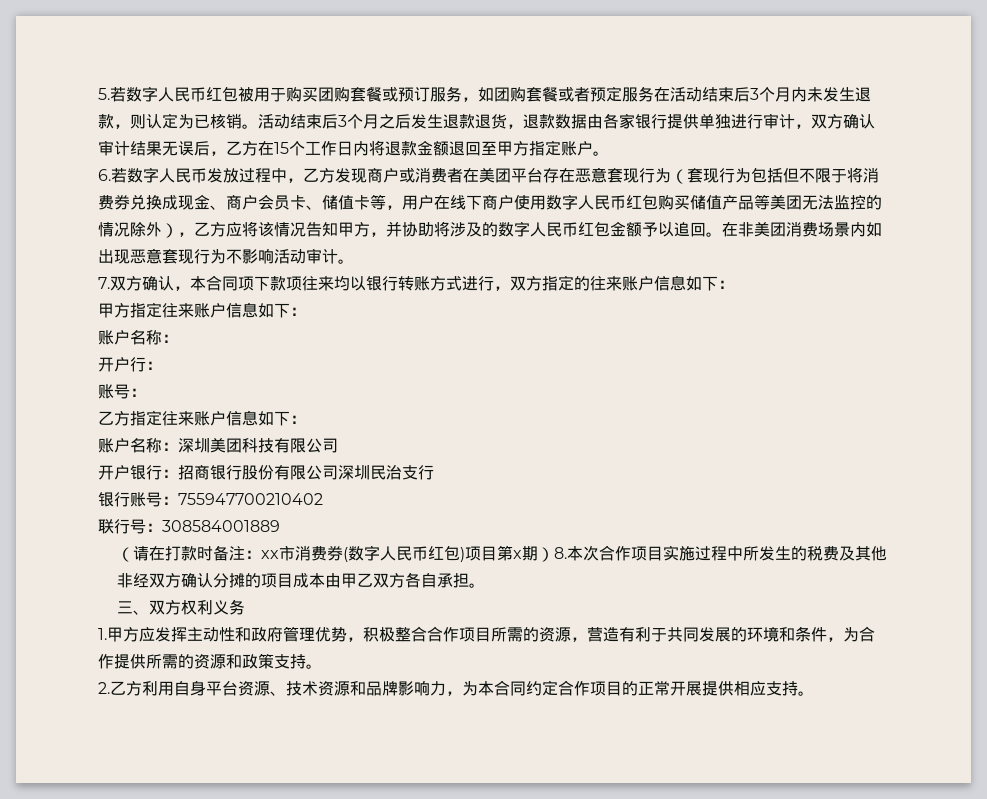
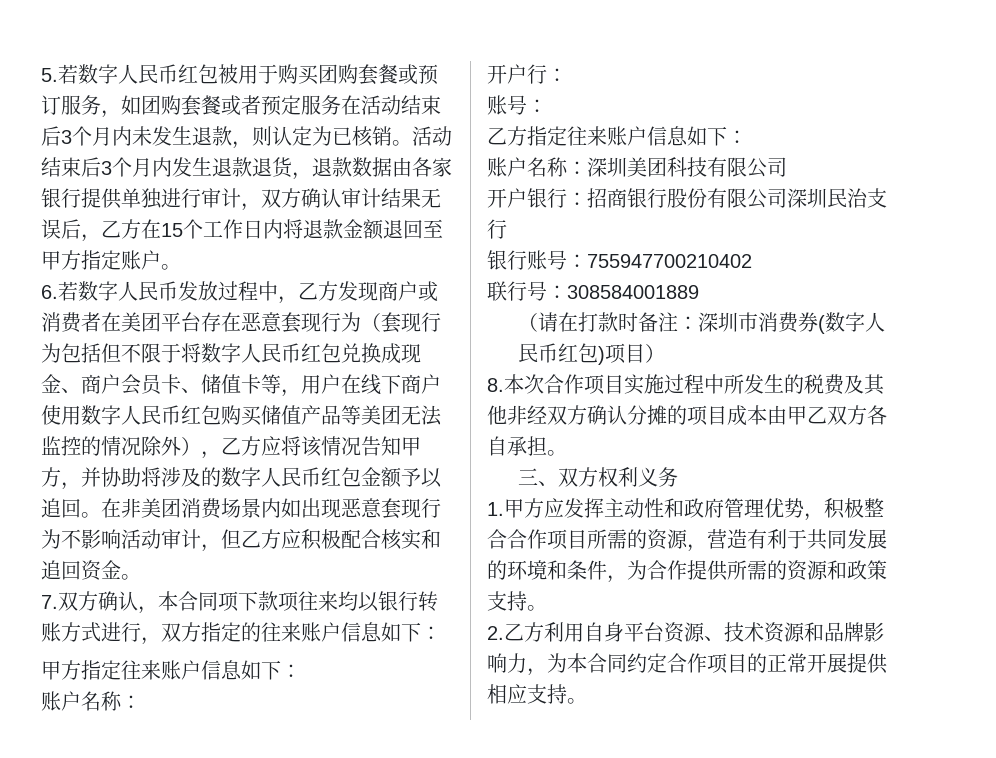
- 活动结束后3个月之后发生退款退货，退款数据由各家银行提供单独进行审计，双方确认审计结果无误后，乙方在15个工作日内将退款金额退回至甲方指定账户。
+ 活动结束后3个月内发生退款退货，退款数据由各家银行提供单独进行审计，双方确认审计结果无误后，乙方在15个工作日内将退款金额退回至甲方指定账户。
- 6.若数字人民币发放过程中，乙方发现商户或消费者在美团平台存在恶意套现行为（套现行为包括但不限于将消费券兑换成现金、商户会员卡、储值卡等，用户在线下商户使用数字人民币红包购买储值产品等美团无法监控的情况除外），乙方应将该情况告知甲方，并协助将涉及的数字人民币红包金额予以追回。
+ 6.若数字人民币发放过程中，乙方发现商户或消费者在美团平台存在恶意套现行为（套现行为包括但不限于将数字人民币红包兑换成现金、商户会员卡、储值卡等，用户在线下商户使用数字人民币红包购买储值产品等美团无法监控的情况除外），乙方应将该情况告知甲方，并协助将涉及的数字人民币红包金额予以追回。
- 在非美团消费场景内如出现恶意套现行为不影响活动审计。
+ 在非美团消费场景内如出现恶意套现行为不影响活动审计，但乙方应积极配合核实和追回资金。
- （请在打款时备注：xx市消费券(数字人民币红包)项目第x期）8.本次合作项目实施过程中所发生的税费及其他非经双方确认分摊的项目成本由甲乙双方各自承担。
+ （请在打款时备注：深圳市消费券(数字人民币红包)项目）
+ 8.本次合作项目实施过程中所发生的税费及其他非经双方确认分摊的项目成本由甲乙双方各自承担。

